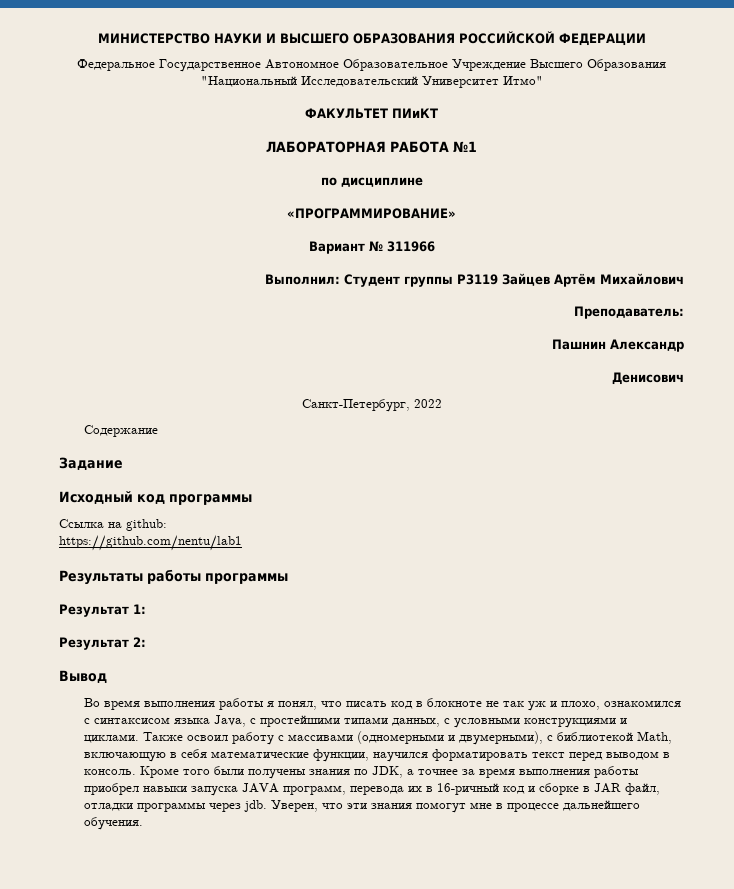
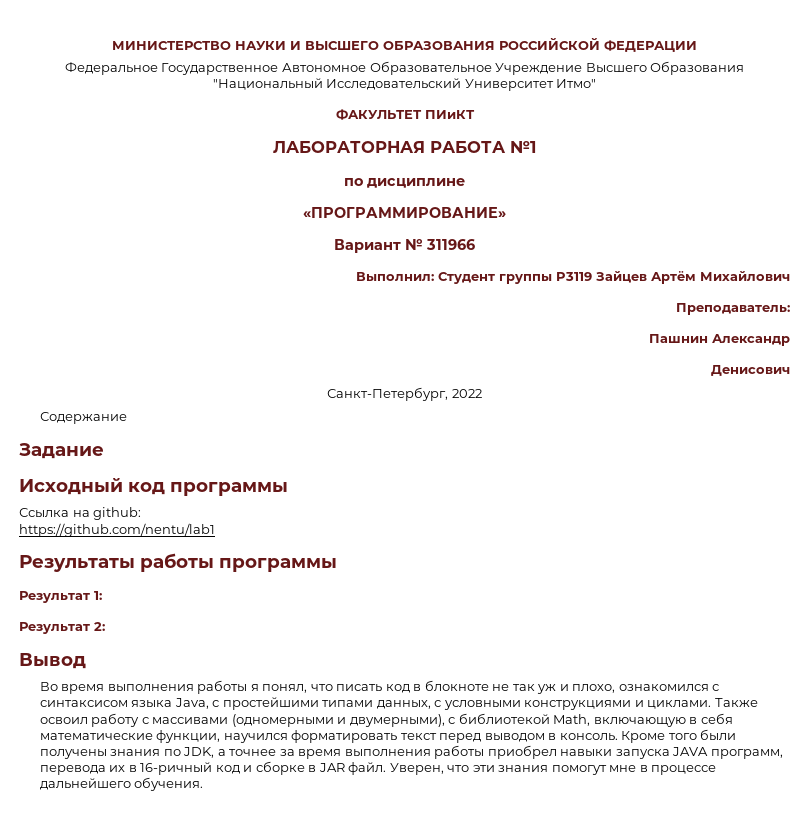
- Кроме того были получены знания по JDK, а точнее за время выполнения работы приобрел навыки запуска JAVA программ, перевода их в 16-ричный код и сборке в JAR файл, отладки программы через jdb.
+ Кроме того были получены знания по JDK, а точнее за время выполнения работы приобрел навыки запуска JAVA программ, перевода их в 16-ричный код и сборке в JAR файл.

